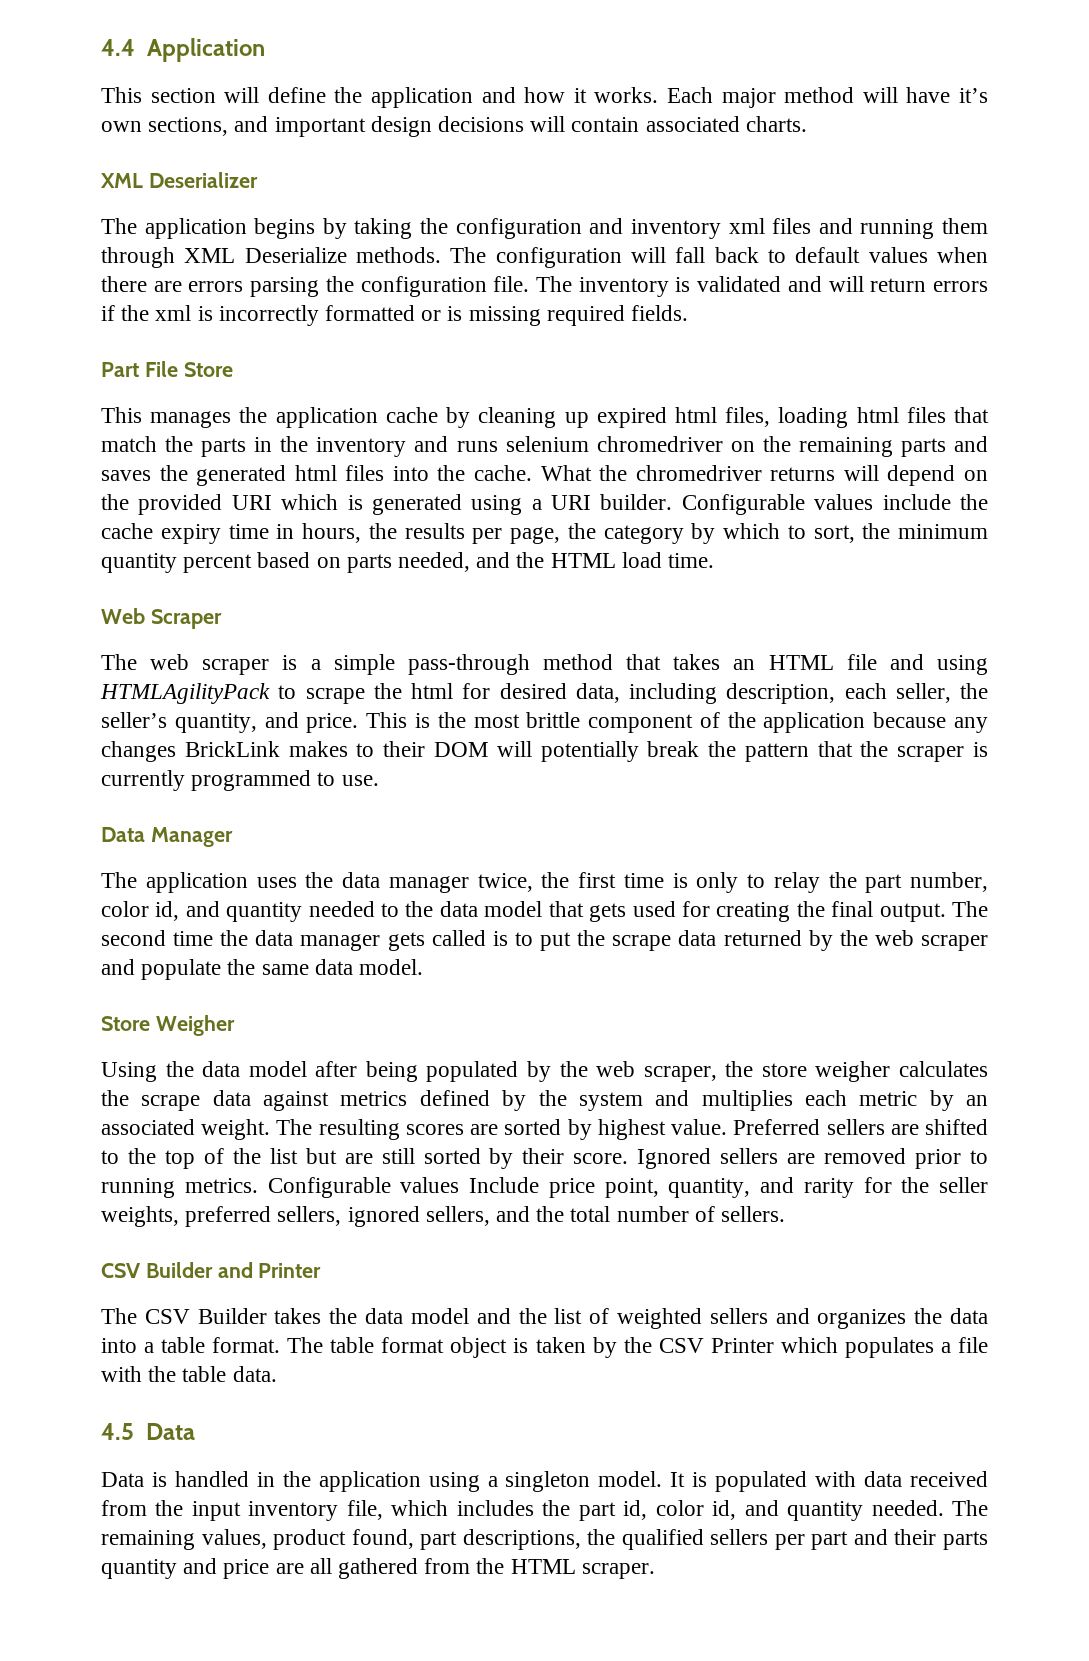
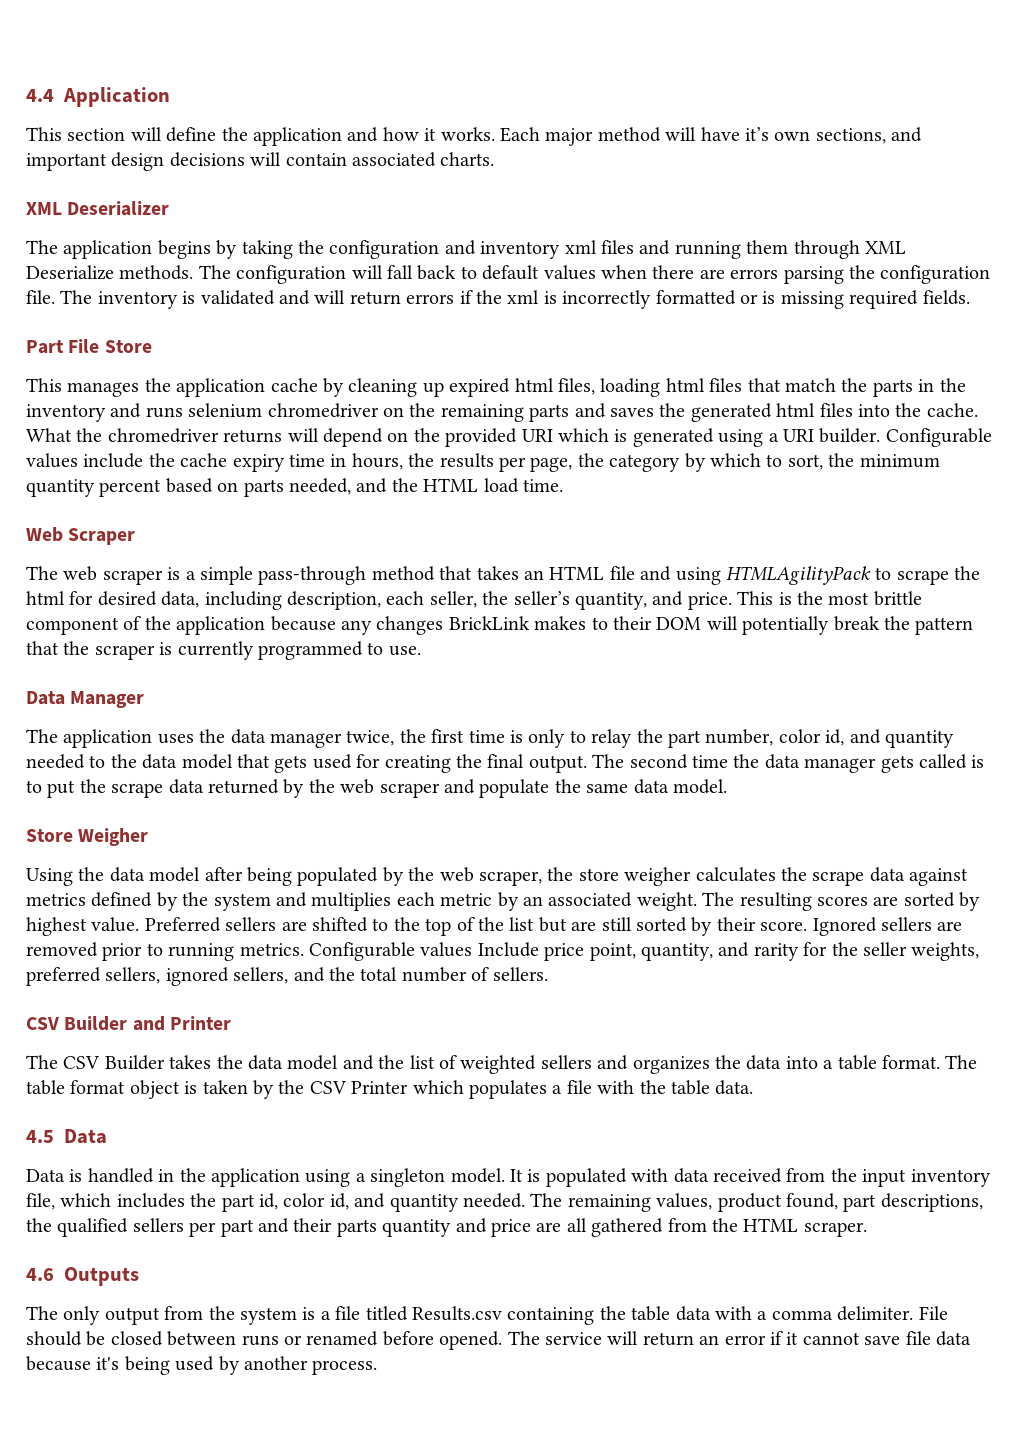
+ 4.6 Outputs
+ The only output from the system is a file titled Results.csv containing the table data with a comma delimiter. File should be closed between runs or renamed before opened. The service will return an error if it cannot save file data because it's being used by another process.

